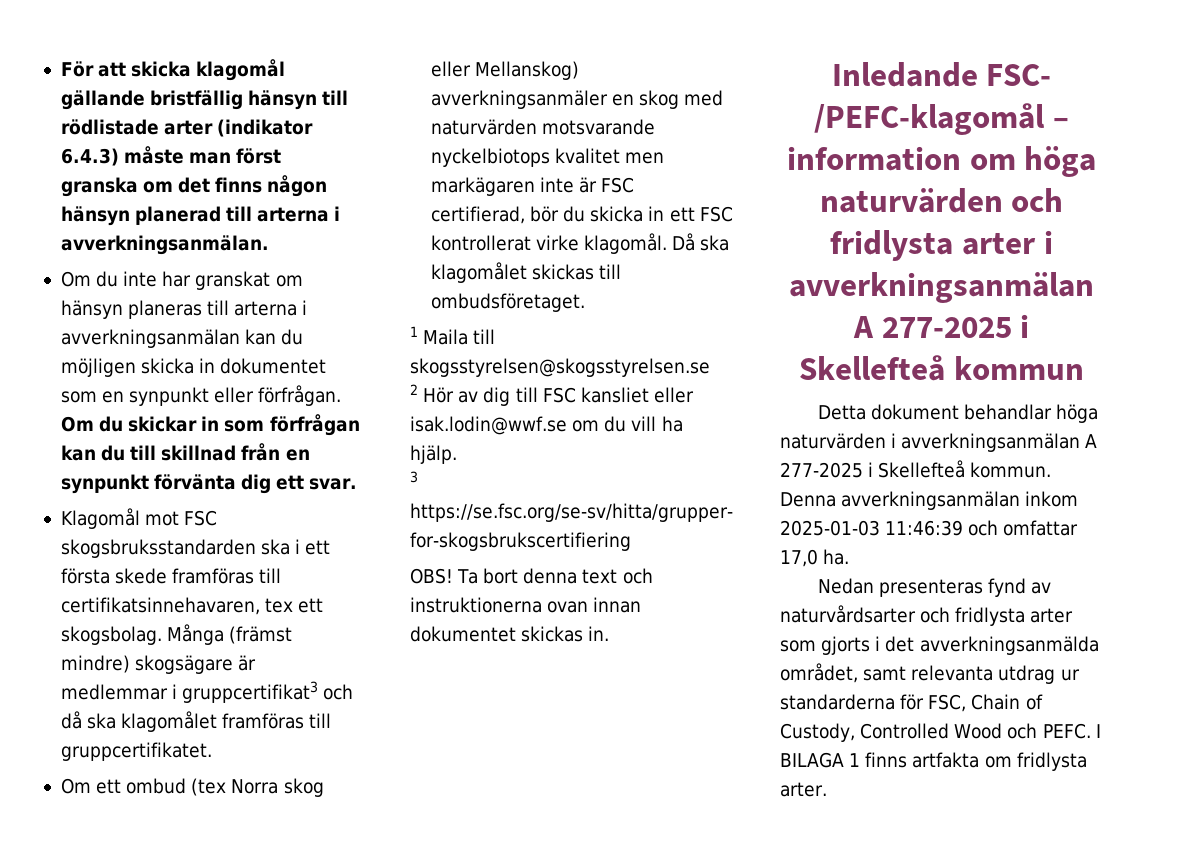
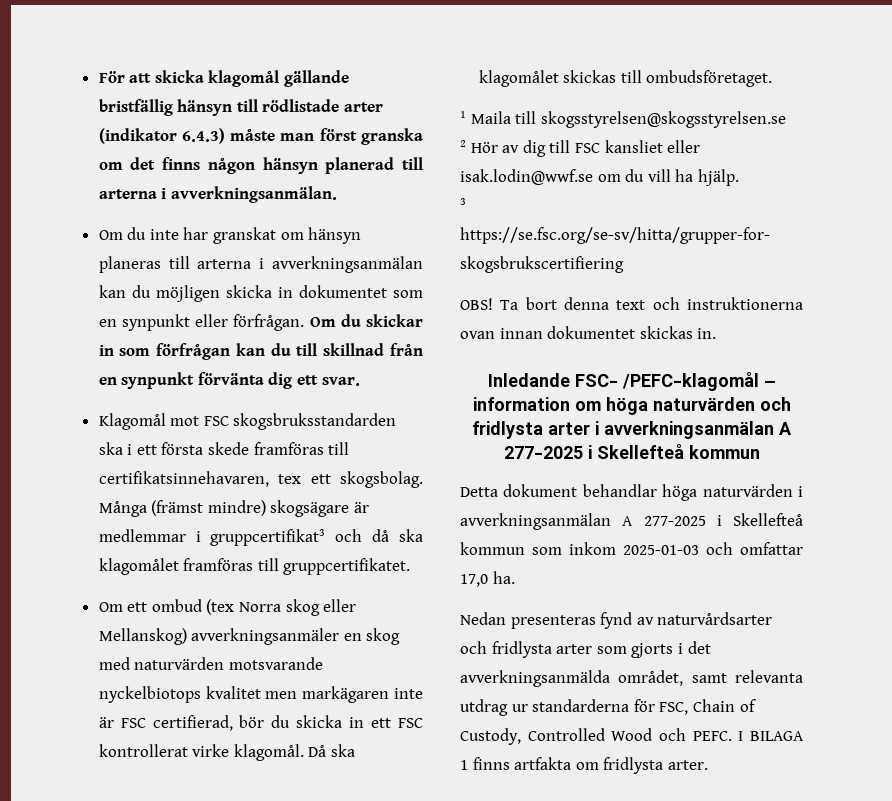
- Detta dokument behandlar höga naturvärden i avverkningsanmälan A 277-2025 i Skellefteå kommun. Denna avverkningsanmälan inkom 2025-01-03 11:46:39 och omfattar 17,0 ha.
+ Detta dokument behandlar höga naturvärden i avverkningsanmälan A 277-2025 i Skellefteå kommun som inkom 2025-01-03 och omfattar 17,0 ha.

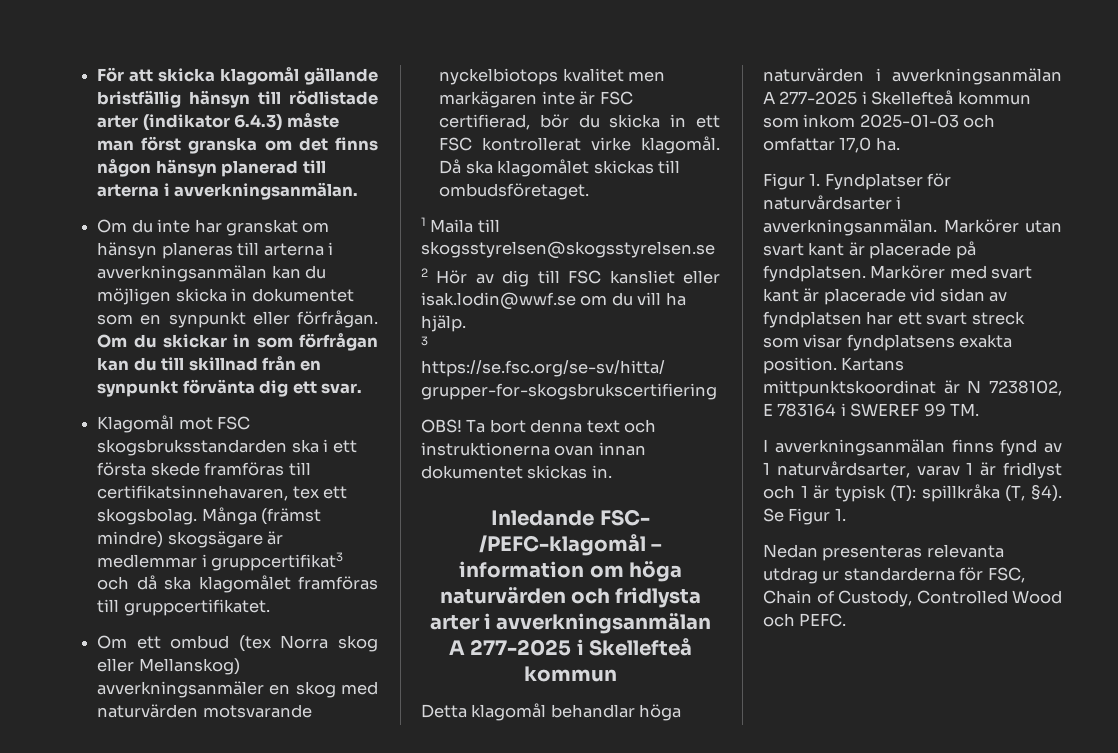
- Detta dokument behandlar höga naturvärden i avverkningsanmälan A 277-2025 i Skellefteå kommun som inkom 2025-01-03 och omfattar 17,0 ha.
+ Detta klagomål behandlar höga naturvärden i avverkningsanmälan A 277-2025 i Skellefteå kommun som inkom 2025-01-03 och omfattar 17,0 ha.
- Nedan presenteras fynd av naturvårdsarter och fridlysta arter som gjorts i det avverkningsanmälda området, samt relevanta utdrag ur standarderna för FSC, Chain of Custody, Controlled Wood och PEFC. I BILAGA 1 finns artfakta om fridlysta arter.
+ Figur 1. Fyndplatser för naturvårdsarter i avverkningsanmälan. Markörer utan svart kant är placerade på fyndplatsen. Markörer med svart kant är placerade vid sidan av fyndplatsen har ett svart streck som visar fyndplatsens exakta position. Kartans mittpunktskoordinat är N 7238102, E 783164 i SWEREF 99 TM.
+ I avverkningsanmälan finns fynd av 1 naturvårdsarter, varav 1 är fridlyst och 1 är typisk (T): spillkråka (T, §4). Se Figur 1.
+ Nedan presenteras relevanta utdrag ur standarderna för FSC, Chain of Custody, Controlled Wood och PEFC.

